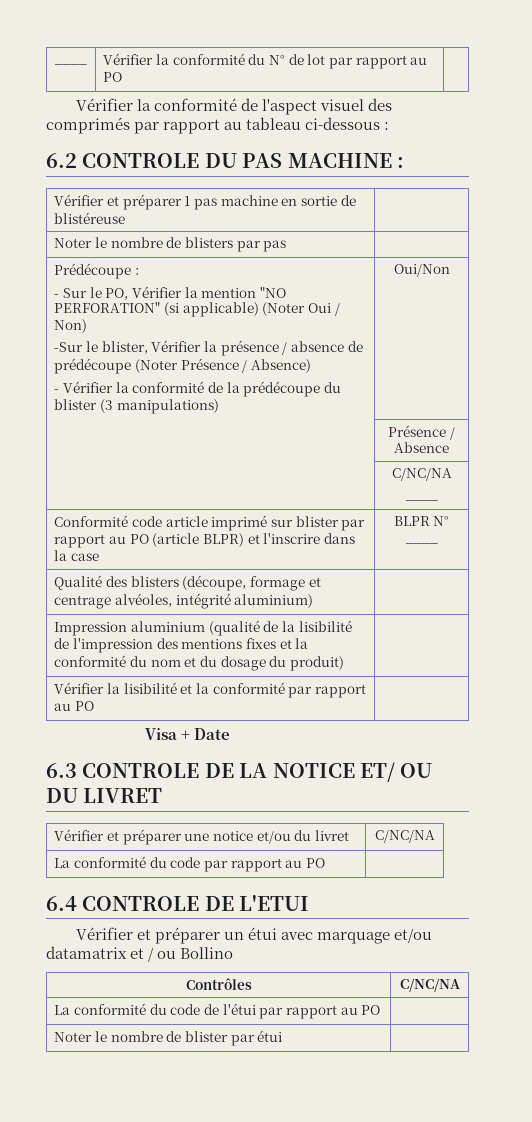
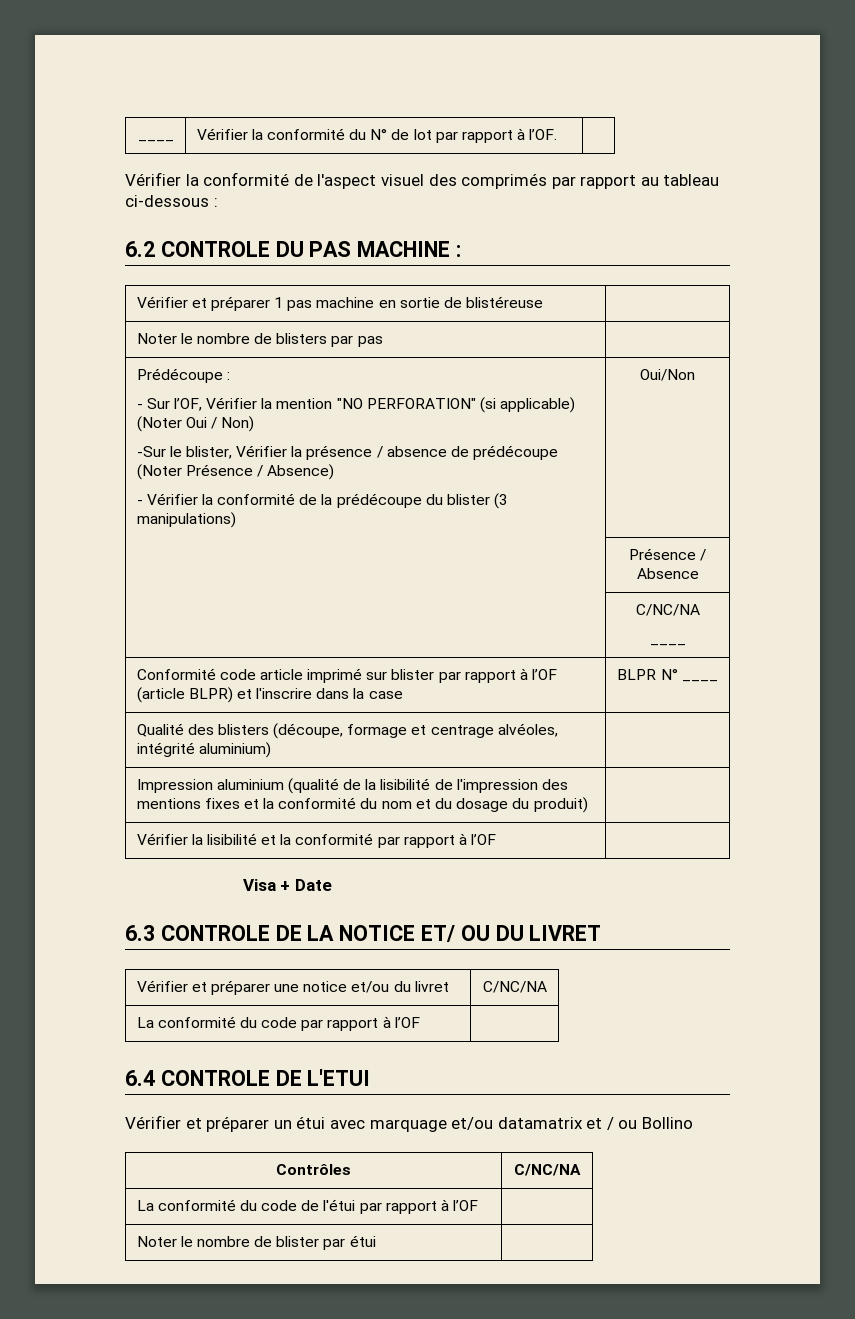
- ____ | Vérifier la conformité du N° de lot par rapport au РО |
+ ____ | Vérifier la conformité du N° de lot par rapport à l’OF. |
- - Sur le PO, Vérifier la mention "NO PERFORATION" (si applicable) (Noter Oui / Non)
+ - Sur l’OF, Vérifier la mention "NO PERFORATION" (si applicable) (Noter Oui / Non)
- Conformité code article imprimé sur blister par rapport au PO (article BLPR) et l'inscrire dans la case | BLPR N° ____
+ Conformité code article imprimé sur blister par rapport à l’OF (article BLPR) et l'inscrire dans la case | BLPR N° ____
- Vérifier la lisibilité et la conformité par rapport au PO |
+ Vérifier la lisibilité et la conformité par rapport à l’OF |
- La conformité du code par rapport au PO |
+ La conformité du code par rapport à l’OF |
- La conformité du code de l'étui par rapport au PO |
+ La conformité du code de l'étui par rapport à l’OF |

